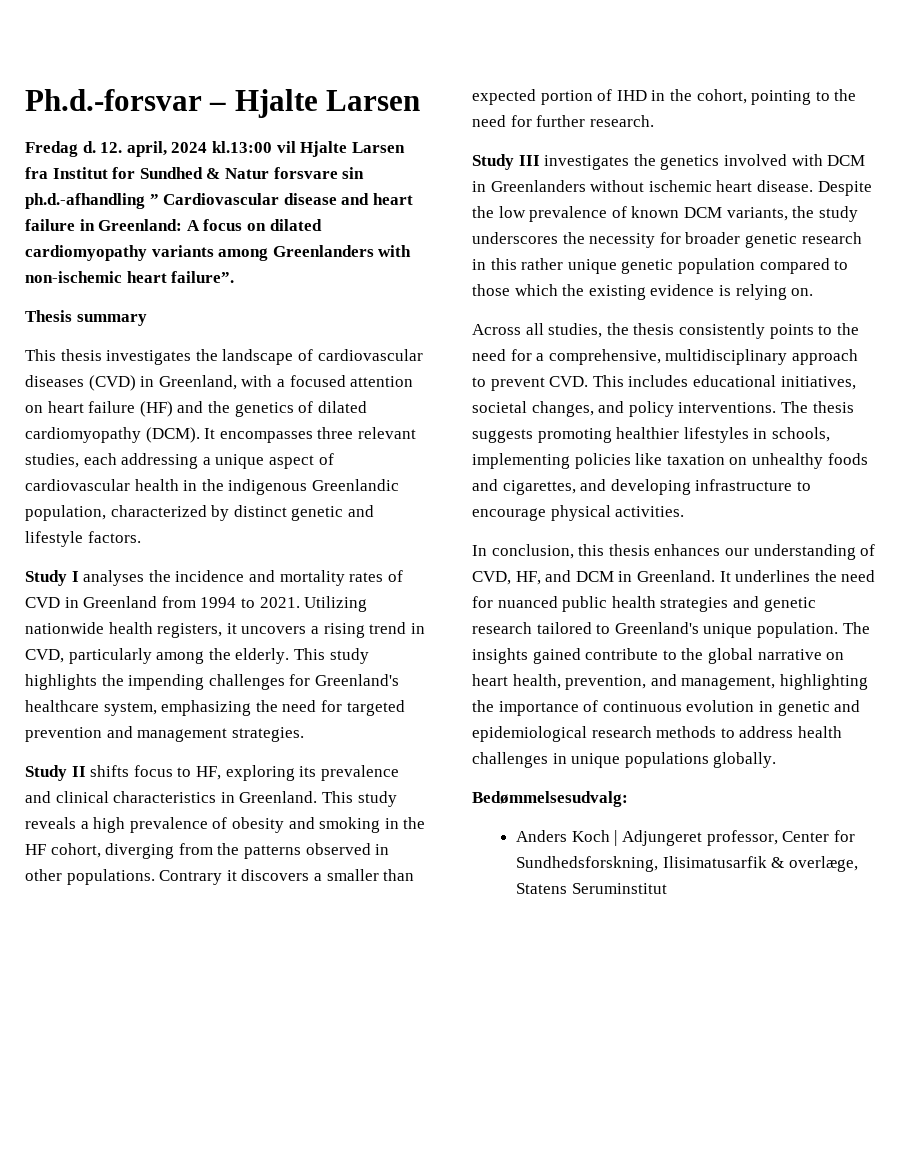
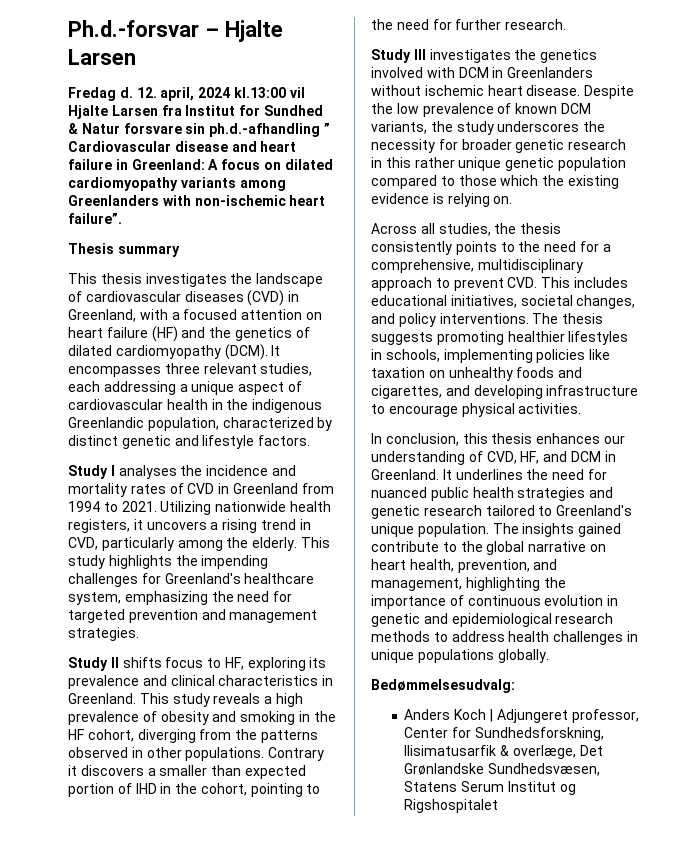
- Anders Koch | Adjungeret professor, Center for Sundhedsforskning, Ilisimatusarfik & overlæge, Statens Seruminstitut
+ Anders Koch | Adjungeret professor, Center for Sundhedsforskning, Ilisimatusarfik & overlæge, Det Grønlandske Sundhedsvæsen, Statens Serum Institut og Rigshospitalet

